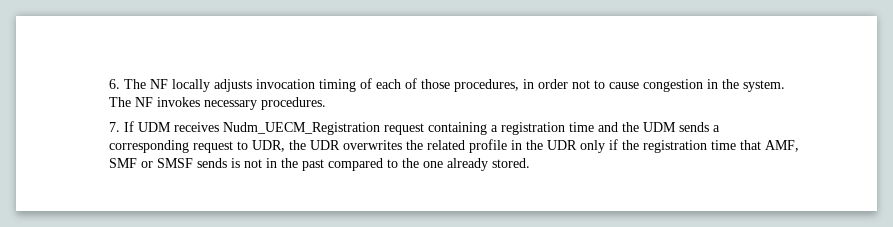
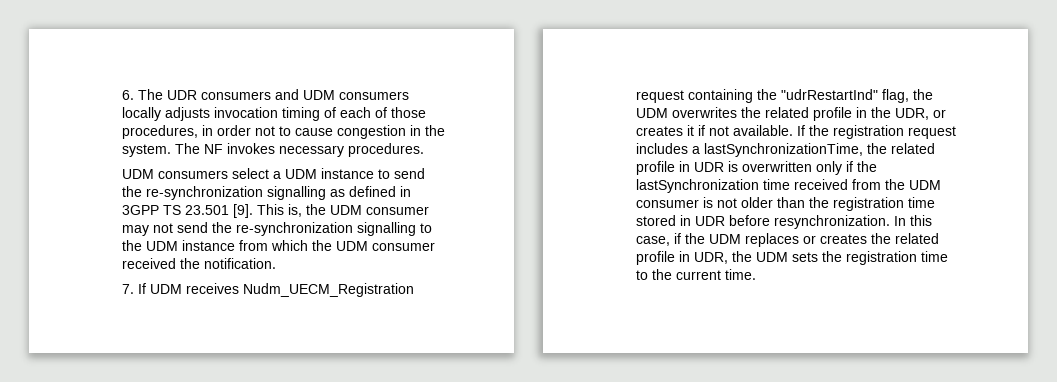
- 6. The NF locally adjusts invocation timing of each of those procedures, in order not to cause congestion in the system.
+ 6. The UDR consumers and UDM consumers locally adjusts invocation timing of each of those procedures, in order not to cause congestion in the system.
+ UDM consumers select a UDM instance to send the re-synchronization signalling as defined in 3GPP TS 23.501 [9]. This is, the UDM consumer may not send the re-synchronization signalling to the UDM instance from which the UDM consumer received the notification.
- 7. If UDM receives Nudm_UECM_Registration request containing a registration time and the UDM sends a corresponding request to UDR, the UDR overwrites the related profile in the UDR only if the registration time that AMF, SMF or SMSF sends is not in the past compared to the one already stored.
+ 7. If UDM receives Nudm_UECM_Registration request containing the "udrRestartInd" flag, the UDM overwrites the related profile in the UDR, or creates it if not available. If the registration request includes a lastSynchronizationTime, the related profile in UDR is overwritten only if the lastSynchronization time received from the UDM consumer is not older than the registration time stored in UDR before resynchronization. In this case, if the UDM replaces or creates the related profile in UDR, the UDM sets the registration time to the current time.

